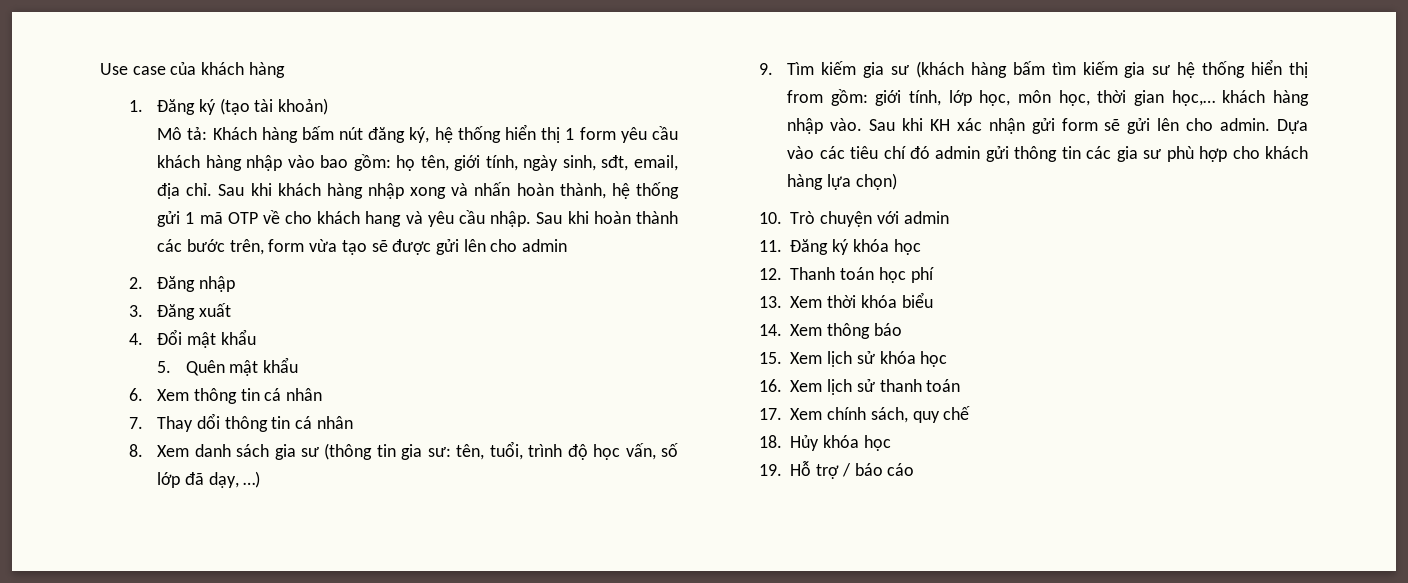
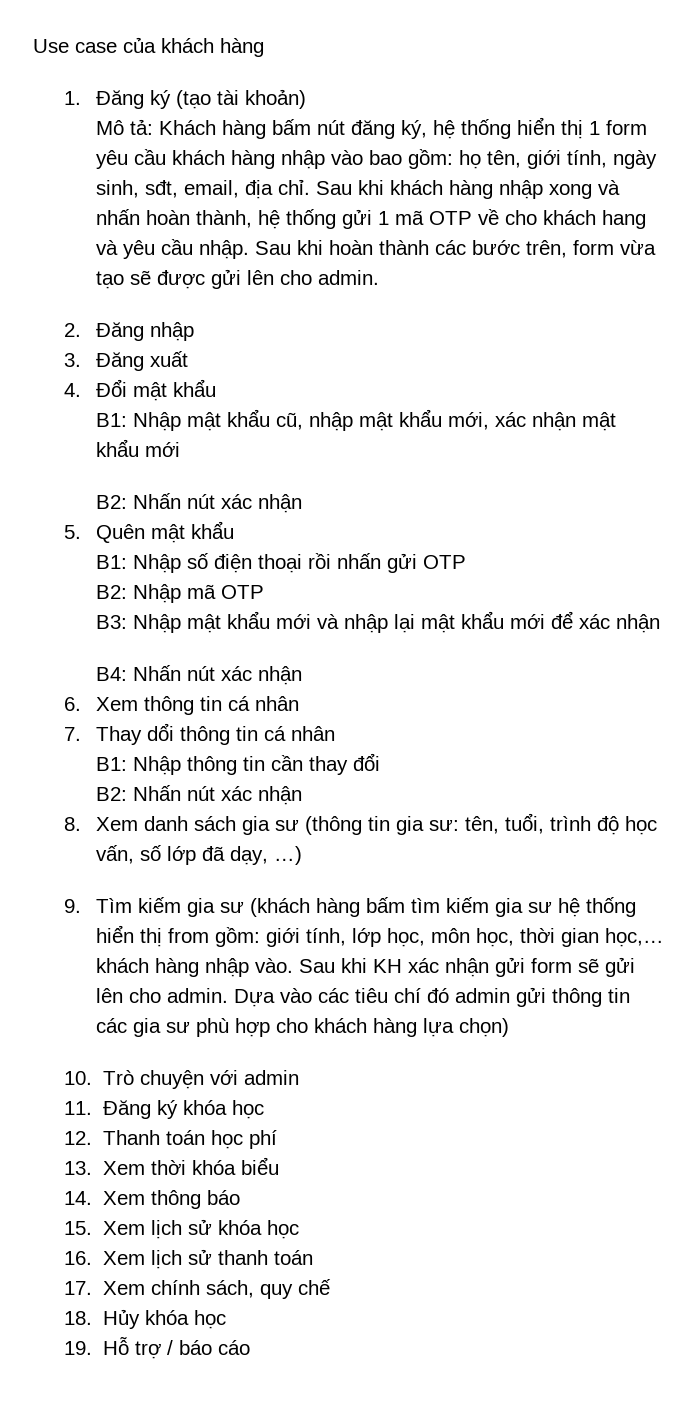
- Sau khi hoàn thành các bước trên, form vừa tạo sẽ được gửi lên cho admin
+ Sau khi hoàn thành các bước trên, form vừa tạo sẽ được gửi lên cho admin.
+ B1: Nhập mật khẩu cũ, nhập mật khẩu mới, xác nhận mật khẩu mới
+ B2: Nhấn nút xác nhận
  5. Quên mật khẩu
+ B1: Nhập số điện thoại rồi nhấn gửi OTP
+ B2: Nhập mã OTP
+ B3: Nhập mật khẩu mới và nhập lại mật khẩu mới để xác nhận
+ B4: Nhấn nút xác nhận
+ B1: Nhập thông tin cần thay đổi
+ B2: Nhấn nút xác nhận

